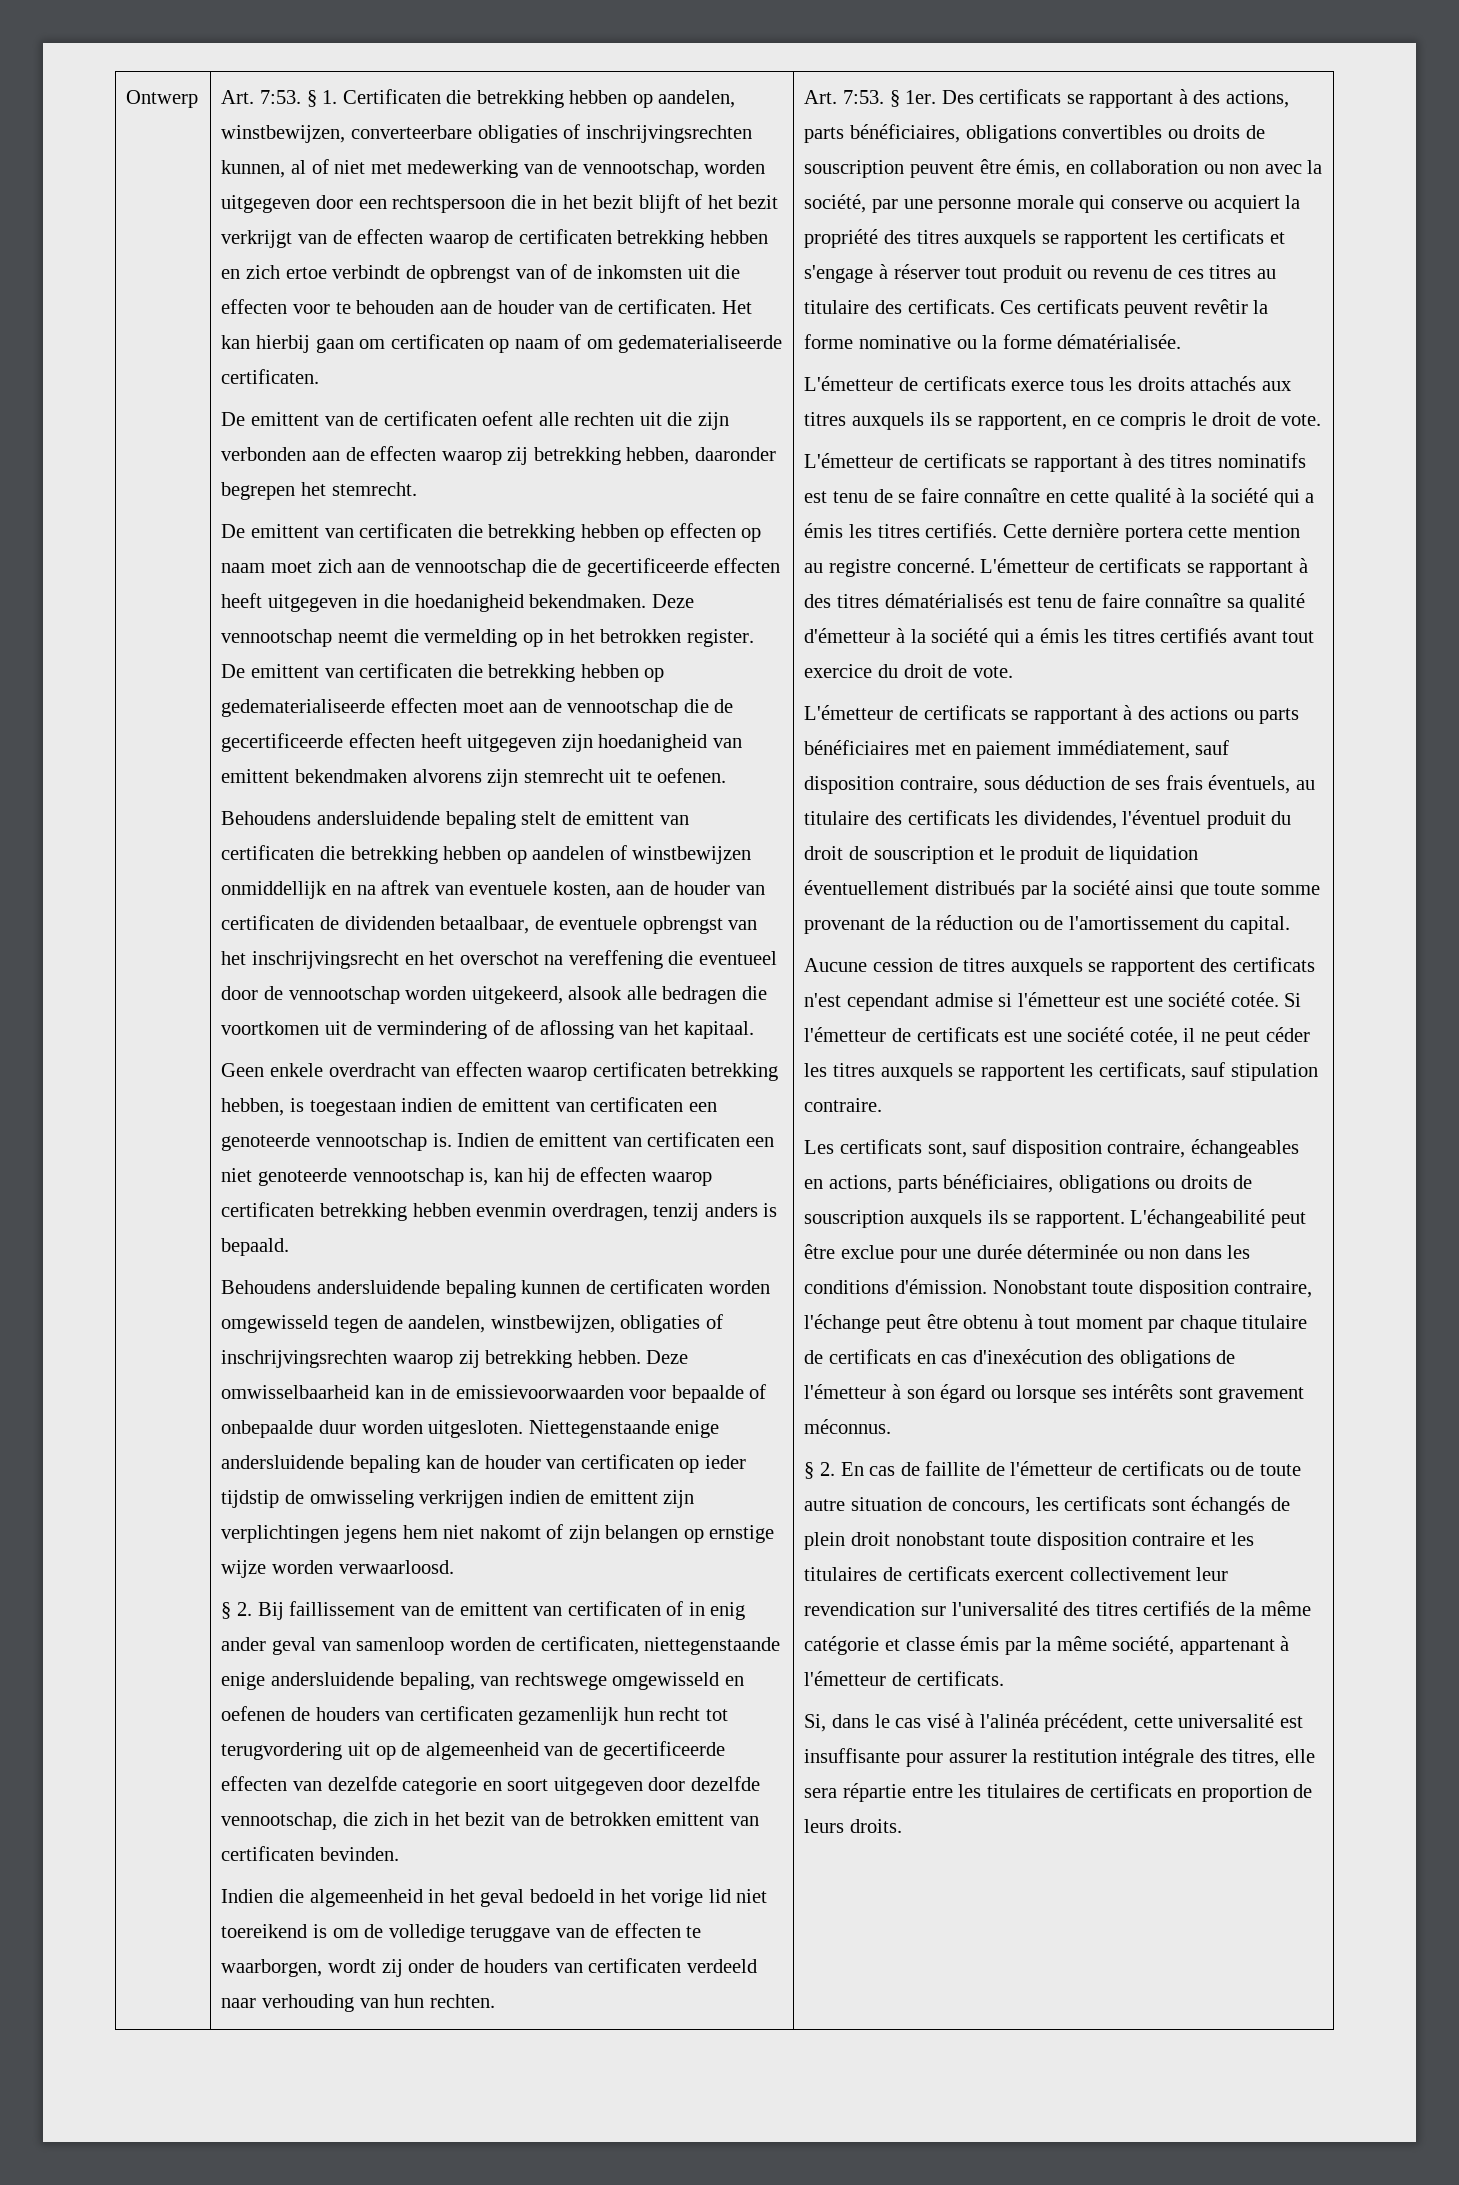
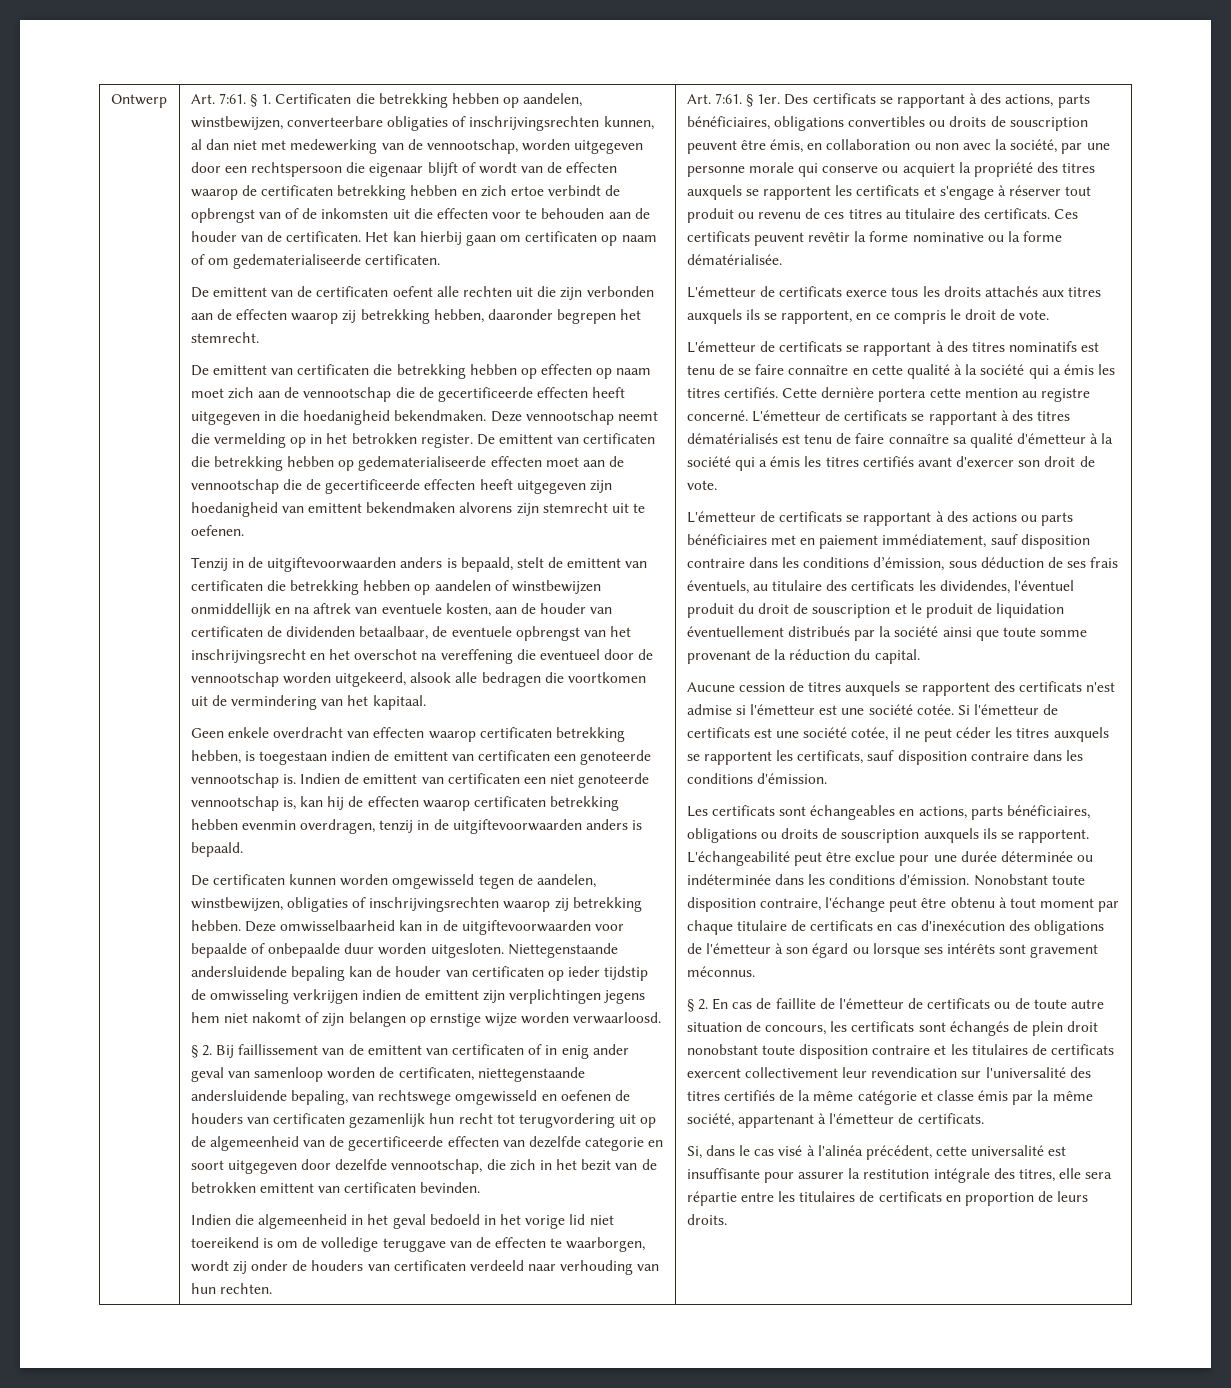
- Ontwerp | Art. 7:53.
+ Ontwerp | Art. 7:61.
- § 1. Certificaten die betrekking hebben op aandelen, winstbewijzen, converteerbare obligaties of inschrijvingsrechten kunnen, al of niet met medewerking van de vennootschap, worden uitgegeven door een rechtspersoon die in het bezit blijft of het bezit verkrijgt van de effecten waarop de certificaten betrekking hebben en zich ertoe verbindt de opbrengst van of de inkomsten uit die effecten voor te behouden aan de houder van de certificaten.
+ § 1. Certificaten die betrekking hebben op aandelen, winstbewijzen, converteerbare obligaties of inschrijvingsrechten kunnen, al dan niet met medewerking van de vennootschap, worden uitgegeven door een rechtspersoon die eigenaar blijft of wordt van de effecten waarop de certificaten betrekking hebben en zich ertoe verbindt de opbrengst van of de inkomsten uit die effecten voor te behouden aan de houder van de certificaten.
- Behoudens andersluidende bepaling stelt de emittent van certificaten die betrekking hebben op aandelen of winstbewijzen onmiddellijk en na aftrek van eventuele kosten, aan de houder van certificaten de dividenden betaalbaar, de eventuele opbrengst van het inschrijvingsrecht en het overschot na vereffening die eventueel door de vennootschap worden uitgekeerd, alsook alle bedragen die voortkomen uit de vermindering of de aflossing van het kapitaal.
+ Tenzij in de uitgiftevoorwaarden anders is bepaald, stelt de emittent van certificaten die betrekking hebben op aandelen of winstbewijzen onmiddellijk en na aftrek van eventuele kosten, aan de houder van certificaten de dividenden betaalbaar, de eventuele opbrengst van het inschrijvingsrecht en het overschot na vereffening die eventueel door de vennootschap worden uitgekeerd, alsook alle bedragen die voortkomen uit de vermindering van het kapitaal.
- Indien de emittent van certificaten een niet genoteerde vennootschap is, kan hij de effecten waarop certificaten betrekking hebben evenmin overdragen, tenzij anders is bepaald.
+ Indien de emittent van certificaten een niet genoteerde vennootschap is, kan hij de effecten waarop certificaten betrekking hebben evenmin overdragen, tenzij in de uitgiftevoorwaarden anders is bepaald.
- Behoudens andersluidende bepaling kunnen de certificaten worden omgewisseld tegen de aandelen, winstbewijzen, obligaties of inschrijvingsrechten waarop zij betrekking hebben.
+ De certificaten kunnen worden omgewisseld tegen de aandelen, winstbewijzen, obligaties of inschrijvingsrechten waarop zij betrekking hebben.
- Deze omwisselbaarheid kan in de emissievoorwaarden voor bepaalde of onbepaalde duur worden uitgesloten.
+ Deze omwisselbaarheid kan in de uitgiftevoorwaarden voor bepaalde of onbepaalde duur worden uitgesloten.
- Niettegenstaande enige andersluidende bepaling kan de houder van certificaten op ieder tijdstip de omwisseling verkrijgen indien de emittent zijn verplichtingen jegens hem niet nakomt of zijn belangen op ernstige wijze worden verwaarloosd.
+ Niettegenstaande andersluidende bepaling kan de houder van certificaten op ieder tijdstip de omwisseling verkrijgen indien de emittent zijn verplichtingen jegens hem niet nakomt of zijn belangen op ernstige wijze worden verwaarloosd.
- § 2. Bij faillissement van de emittent van certificaten of in enig ander geval van samenloop worden de certificaten, niettegenstaande enige andersluidende bepaling, van rechtswege omgewisseld en oefenen de houders van certificaten gezamenlijk hun recht tot terugvordering uit op de algemeenheid van de gecertificeerde effecten van dezelfde categorie en soort uitgegeven door dezelfde vennootschap, die zich in het bezit van de betrokken emittent van certificaten bevinden.
+ § 2. Bij faillissement van de emittent van certificaten of in enig ander geval van samenloop worden de certificaten, niettegenstaande andersluidende bepaling, van rechtswege omgewisseld en oefenen de houders van certificaten gezamenlijk hun recht tot terugvordering uit op de algemeenheid van de gecertificeerde effecten van dezelfde categorie en soort uitgegeven door dezelfde vennootschap, die zich in het bezit van de betrokken emittent van certificaten bevinden.
- Indien die algemeenheid in het geval bedoeld in het vorige lid niet toereikend is om de volledige teruggave van de effecten te waarborgen, wordt zij onder de houders van certificaten verdeeld naar verhouding van hun rechten. | Art. 7:53.
+ Indien die algemeenheid in het geval bedoeld in het vorige lid niet toereikend is om de volledige teruggave van de effecten te waarborgen, wordt zij onder de houders van certificaten verdeeld naar verhouding van hun rechten. | Art. 7:61.
- L'émetteur de certificats se rapportant à des titres dématérialisés est tenu de faire connaître sa qualité d'émetteur à la société qui a émis les titres certifiés avant tout exercice du droit de vote.
+ L'émetteur de certificats se rapportant à des titres dématérialisés est tenu de faire connaître sa qualité d'émetteur à la société qui a émis les titres certifiés avant d'exercer son droit de vote.
- L'émetteur de certificats se rapportant à des actions ou parts bénéficiaires met en paiement immédiatement, sauf disposition contraire, sous déduction de ses frais éventuels, au titulaire des certificats les dividendes, l'éventuel produit du droit de souscription et le produit de liquidation éventuellement distribués par la société ainsi que toute somme provenant de la réduction ou de l'amortissement du capital.
+ L'émetteur de certificats se rapportant à des actions ou parts bénéficiaires met en paiement immédiatement, sauf disposition contraire dans les conditions d’émission, sous déduction de ses frais éventuels, au titulaire des certificats les dividendes, l'éventuel produit du droit de souscription et le produit de liquidation éventuellement distribués par la société ainsi que toute somme provenant de la réduction du capital.
- Aucune cession de titres auxquels se rapportent des certificats n'est cependant admise si l'émetteur est une société cotée.
+ Aucune cession de titres auxquels se rapportent des certificats n'est admise si l'émetteur est une société cotée.
- Si l'émetteur de certificats est une société cotée, il ne peut céder les titres auxquels se rapportent les certificats, sauf stipulation contraire.
- Les certificats sont, sauf disposition contraire, échangeables en actions, parts bénéficiaires, obligations ou droits de souscription auxquels ils se rapportent.
+ Si l'émetteur de certificats est une société cotée, il ne peut céder les titres auxquels se rapportent les certificats, sauf disposition contraire dans les conditions d'émission.
+ Les certificats sont échangeables en actions, parts bénéficiaires, obligations ou droits de souscription auxquels ils se rapportent.
- L'échangeabilité peut être exclue pour une durée déterminée ou non dans les conditions d'émission.
+ L'échangeabilité peut être exclue pour une durée déterminée ou indéterminée dans les conditions d'émission.

